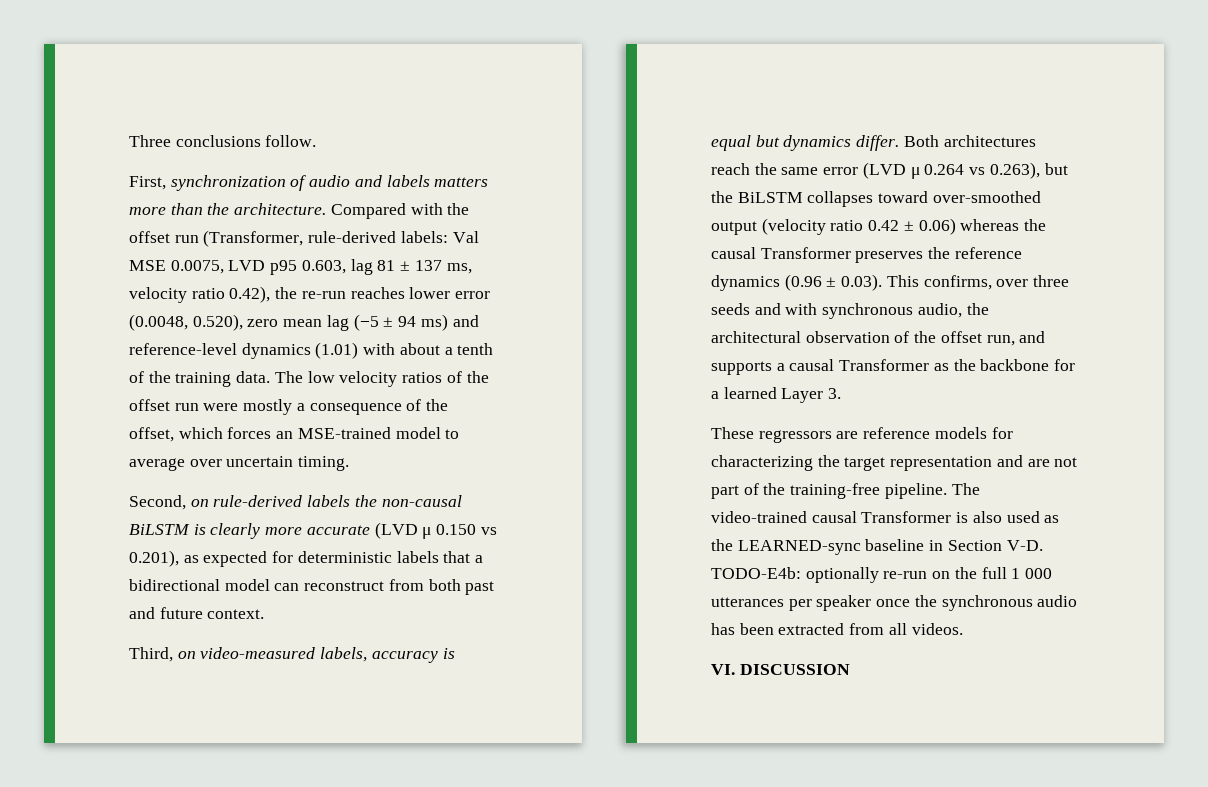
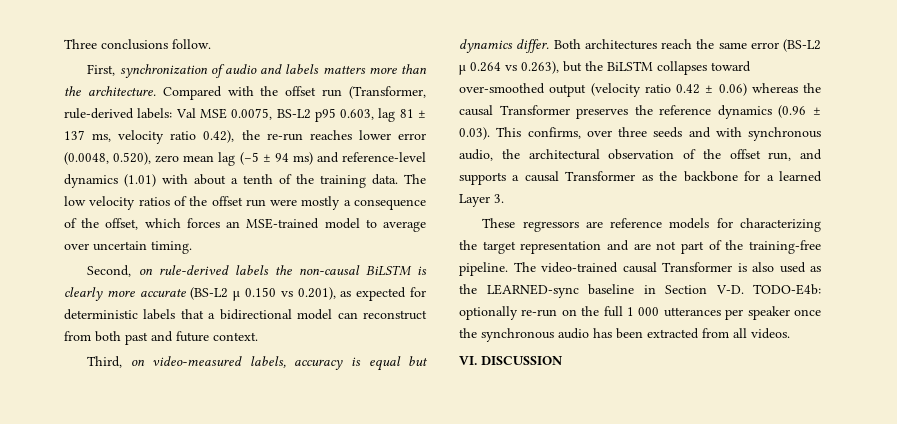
- Compared with the offset run (Transformer, rule-derived labels: Val MSE 0.0075, LVD p95 0.603, lag 81 ± 137 ms, velocity ratio 0.42), the re-run reaches lower error (0.0048, 0.520), zero mean lag (−5 ± 94 ms) and reference-level dynamics (1.01) with about a tenth of the training data.
+ Compared with the offset run (Transformer, rule-derived labels: Val MSE 0.0075, BS-L2 p95 0.603, lag 81 ± 137 ms, velocity ratio 0.42), the re-run reaches lower error (0.0048, 0.520), zero mean lag (−5 ± 94 ms) and reference-level dynamics (1.01) with about a tenth of the training data.
- Second, on rule-derived labels the non-causal BiLSTM is clearly more accurate (LVD μ 0.150 vs 0.201), as expected for deterministic labels that a bidirectional model can reconstruct from both past and future context.
+ Second, on rule-derived labels the non-causal BiLSTM is clearly more accurate (BS-L2 μ 0.150 vs 0.201), as expected for deterministic labels that a bidirectional model can reconstruct from both past and future context.
- Both architectures reach the same error (LVD μ 0.264 vs 0.263), but the BiLSTM collapses toward over-smoothed output (velocity ratio 0.42 ± 0.06) whereas the causal Transformer preserves the reference dynamics (0.96 ± 0.03). This confirms, over three seeds and with synchronous audio, the architectural observation of the offset run, and supports a causal Transformer as the backbone for a learned Layer 3.
+ Both architectures reach the same error (BS-L2 μ 0.264 vs 0.263), but the BiLSTM collapses toward over-smoothed output (velocity ratio 0.42 ± 0.06) whereas the causal Transformer preserves the reference dynamics (0.96 ± 0.03). This confirms, over three seeds and with synchronous audio, the architectural observation of the offset run, and supports a causal Transformer as the backbone for a learned Layer 3.

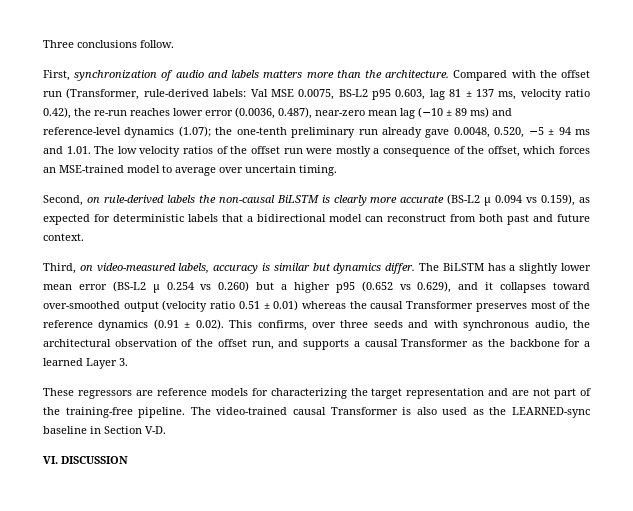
- Compared with the offset run (Transformer, rule-derived labels: Val MSE 0.0075, BS-L2 p95 0.603, lag 81 ± 137 ms, velocity ratio 0.42), the re-run reaches lower error (0.0048, 0.520), zero mean lag (−5 ± 94 ms) and reference-level dynamics (1.01) with about a tenth of the training data. The low velocity ratios of the offset run were mostly a consequence of the offset, which forces an MSE-trained model to average over uncertain timing.
+ Compared with the offset run (Transformer, rule-derived labels: Val MSE 0.0075, BS-L2 p95 0.603, lag 81 ± 137 ms, velocity ratio 0.42), the re-run reaches lower error (0.0036, 0.487), near-zero mean lag (−10 ± 89 ms) and reference-level dynamics (1.07); the one-tenth preliminary run already gave 0.0048, 0.520, −5 ± 94 ms and 1.01. The low velocity ratios of the offset run were mostly a consequence of the offset, which forces an MSE-trained model to average over uncertain timing.
- Second, on rule-derived labels the non-causal BiLSTM is clearly more accurate (BS-L2 μ 0.150 vs 0.201), as expected for deterministic labels that a bidirectional model can reconstruct from both past and future context.
+ Second, on rule-derived labels the non-causal BiLSTM is clearly more accurate (BS-L2 μ 0.094 vs 0.159), as expected for deterministic labels that a bidirectional model can reconstruct from both past and future context.
- Third, on video-measured labels, accuracy is equal but dynamics differ.
+ Third, on video-measured labels, accuracy is similar but dynamics differ.
- Both architectures reach the same error (BS-L2 μ 0.264 vs 0.263), but the BiLSTM collapses toward over-smoothed output (velocity ratio 0.42 ± 0.06) whereas the causal Transformer preserves the reference dynamics (0.96 ± 0.03). This confirms, over three seeds and with synchronous audio, the architectural observation of the offset run, and supports a causal Transformer as the backbone for a learned Layer 3.
+ The BiLSTM has a slightly lower mean error (BS-L2 μ 0.254 vs 0.260) but a higher p95 (0.652 vs 0.629), and it collapses toward over-smoothed output (velocity ratio 0.51 ± 0.01) whereas the causal Transformer preserves most of the reference dynamics (0.91 ± 0.02). This confirms, over three seeds and with synchronous audio, the architectural observation of the offset run, and supports a causal Transformer as the backbone for a learned Layer 3.
- The video-trained causal Transformer is also used as the LEARNED-sync baseline in Section V-D. TODO-E4b: optionally re-run on the full 1 000 utterances per speaker once the synchronous audio has been extracted from all videos.
+ The video-trained causal Transformer is also used as the LEARNED-sync baseline in Section V-D.

